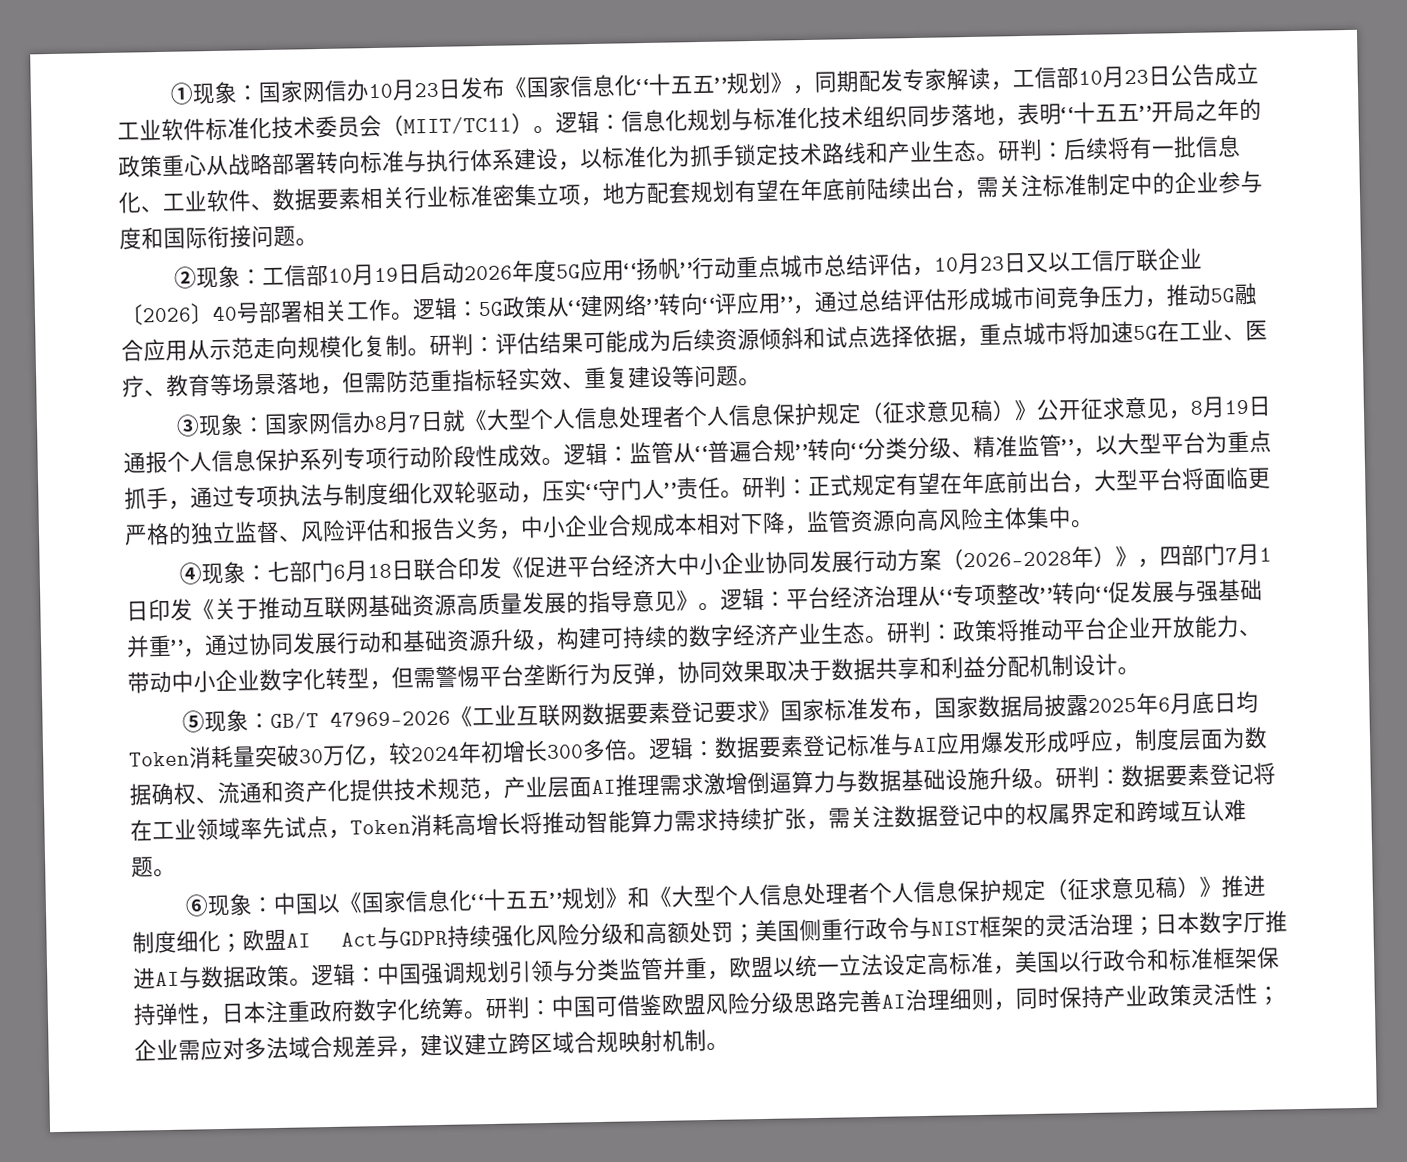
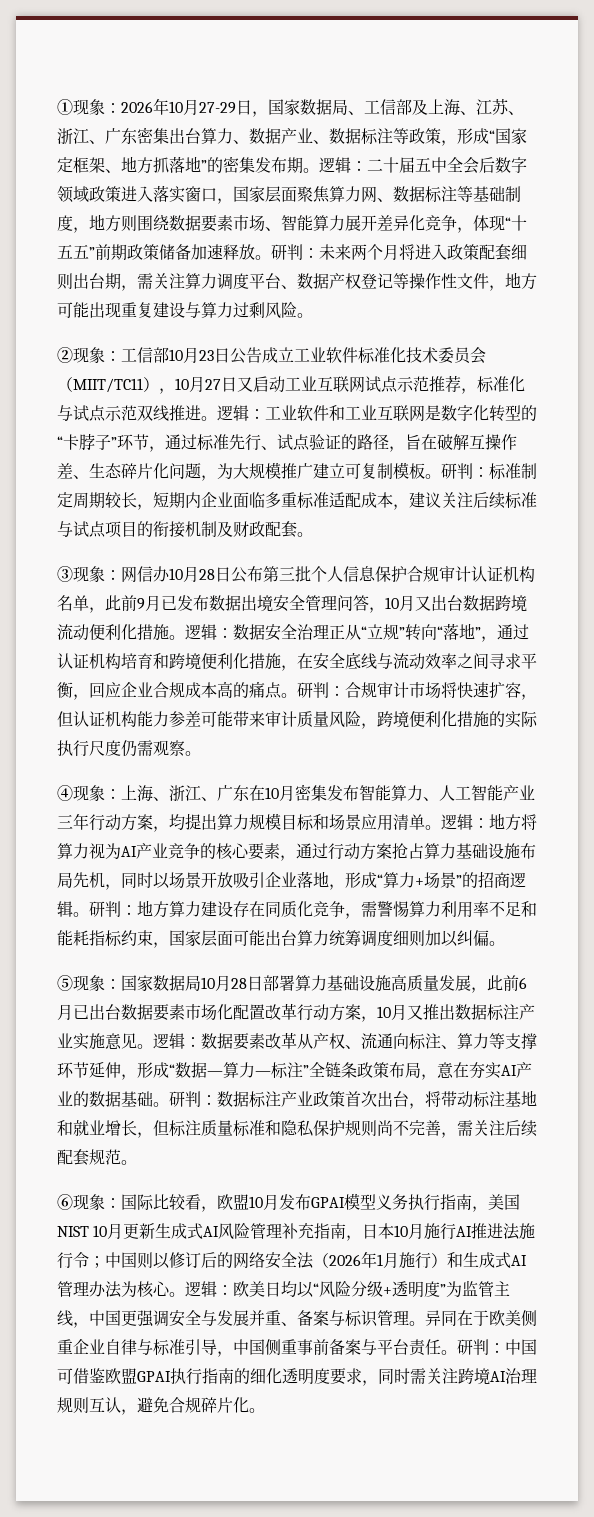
- ①现象：国家网信办10月23日发布《国家信息化“十五五”规划》，同期配发专家解读，工信部10月23日公告成立工业软件标准化技术委员会（MIIT/TC11）。逻辑：信息化规划与标准化技术组织同步落地，表明“十五五”开局之年的政策重心从战略部署转向标准与执行体系建设，以标准化为抓手锁定技术路线和产业生态。研判：后续将有一批信息化、工业软件、数据要素相关行业标准密集立项，地方配套规划有望在年底前陆续出台，需关注标准制定中的企业参与度和国际衔接问题。
- ②现象：工信部10月19日启动2026年度5G应用“扬帆”行动重点城市总结评估，10月23日又以工信厅联企业〔2026〕40号部署相关工作。逻辑：5G政策从“建网络”转向“评应用”，通过总结评估形成城市间竞争压力，推动5G融合应用从示范走向规模化复制。研判：评估结果可能成为后续资源倾斜和试点选择依据，重点城市将加速5G在工业、医疗、教育等场景落地，但需防范重指标轻实效、重复建设等问题。
- ③现象：国家网信办8月7日就《大型个人信息处理者个人信息保护规定（征求意见稿）》公开征求意见，8月19日通报个人信息保护系列专项行动阶段性成效。逻辑：监管从“普遍合规”转向“分类分级、精准监管”，以大型平台为重点抓手，通过专项执法与制度细化双轮驱动，压实“守门人”责任。研判：正式规定有望在年底前出台，大型平台将面临更严格的独立监督、风险评估和报告义务，中小企业合规成本相对下降，监管资源向高风险主体集中。
- ④现象：七部门6月18日联合印发《促进平台经济大中小企业协同发展行动方案（2026—2028年）》，四部门7月1日印发《关于推动互联网基础资源高质量发展的指导意见》。逻辑：平台经济治理从“专项整改”转向“促发展与强基础并重”，通过协同发展行动和基础资源升级，构建可持续的数字经济产业生态。研判：政策将推动平台企业开放能力、带动中小企业数字化转型，但需警惕平台垄断行为反弹，协同效果取决于数据共享和利益分配机制设计。
- ⑤现象：GB/T 47969-2026《工业互联网数据要素登记要求》国家标准发布，国家数据局披露2025年6月底日均Token消耗量突破30万亿，较2024年初增长300多倍。逻辑：数据要素登记标准与AI应用爆发形成呼应，制度层面为数据确权、流通和资产化提供技术规范，产业层面AI推理需求激增倒逼算力与数据基础设施升级。研判：数据要素登记将在工业领域率先试点，Token消耗高增长将推动智能算力需求持续扩张，需关注数据登记中的权属界定和跨域互认难题。
- ⑥现象：中国以《国家信息化“十五五”规划》和《大型个人信息处理者个人信息保护规定（征求意见稿）》推进制度细化；欧盟AI Act与GDPR持续强化风险分级和高额处罚；美国侧重行政令与NIST框架的灵活治理；日本数字厅推进AI与数据政策。逻辑：中国强调规划引领与分类监管并重，欧盟以统一立法设定高标准，美国以行政令和标准框架保持弹性，日本注重政府数字化统筹。
+ ①现象：2026年10月27-29日，国家数据局、工信部及上海、江苏、浙江、广东密集出台算力、数据产业、数据标注等政策，形成“国家定框架、地方抓落地”的密集发布期。逻辑：二十届五中全会后数字领域政策进入落实窗口，国家层面聚焦算力网、数据标注等基础制度，地方则围绕数据要素市场、智能算力展开差异化竞争，体现“十五五”前期政策储备加速释放。研判：未来两个月将进入政策配套细则出台期，需关注算力调度平台、数据产权登记等操作性文件，地方可能出现重复建设与算力过剩风险。
+ ②现象：工信部10月23日公告成立工业软件标准化技术委员会（MIIT/TC11），10月27日又启动工业互联网试点示范推荐，标准化与试点示范双线推进。逻辑：工业软件和工业互联网是数字化转型的“卡脖子”环节，通过标准先行、试点验证的路径，旨在破解互操作差、生态碎片化问题，为大规模推广建立可复制模板。研判：标准制定周期较长，短期内企业面临多重标准适配成本，建议关注后续标准与试点项目的衔接机制及财政配套。
+ ③现象：网信办10月28日公布第三批个人信息保护合规审计认证机构名单，此前9月已发布数据出境安全管理问答，10月又出台数据跨境流动便利化措施。逻辑：数据安全治理正从“立规”转向“落地”，通过认证机构培育和跨境便利化措施，在安全底线与流动效率之间寻求平衡，回应企业合规成本高的痛点。研判：合规审计市场将快速扩容，但认证机构能力参差可能带来审计质量风险，跨境便利化措施的实际执行尺度仍需观察。
+ ④现象：上海、浙江、广东在10月密集发布智能算力、人工智能产业三年行动方案，均提出算力规模目标和场景应用清单。逻辑：地方将算力视为AI产业竞争的核心要素，通过行动方案抢占算力基础设施布局先机，同时以场景开放吸引企业落地，形成“算力+场景”的招商逻辑。研判：地方算力建设存在同质化竞争，需警惕算力利用率不足和能耗指标约束，国家层面可能出台算力统筹调度细则加以纠偏。
+ ⑤现象：国家数据局10月28日部署算力基础设施高质量发展，此前6月已出台数据要素市场化配置改革行动方案，10月又推出数据标注产业实施意见。逻辑：数据要素改革从产权、流通向标注、算力等支撑环节延伸，形成“数据—算力—标注”全链条政策布局，意在夯实AI产业的数据基础。研判：数据标注产业政策首次出台，将带动标注基地和就业增长，但标注质量标准和隐私保护规则尚不完善，需关注后续配套规范。
+ ⑥现象：国际比较看，欧盟10月发布GPAI模型义务执行指南，美国NIST 10月更新生成式AI风险管理补充指南，日本10月施行AI推进法施行令；中国则以修订后的网络安全法（2026年1月施行）和生成式AI管理办法为核心。逻辑：欧美日均以“风险分级+透明度”为监管主线，中国更强调安全与发展并重、备案与标识管理。异同在于欧美侧重企业自律与标准引导，中国侧重事前备案与平台责任。
- 研判：中国可借鉴欧盟风险分级思路完善AI治理细则，同时保持产业政策灵活性；企业需应对多法域合规差异，建议建立跨区域合规映射机制。
+ 研判：中国可借鉴欧盟GPAI执行指南的细化透明度要求，同时需关注跨境AI治理规则互认，避免合规碎片化。

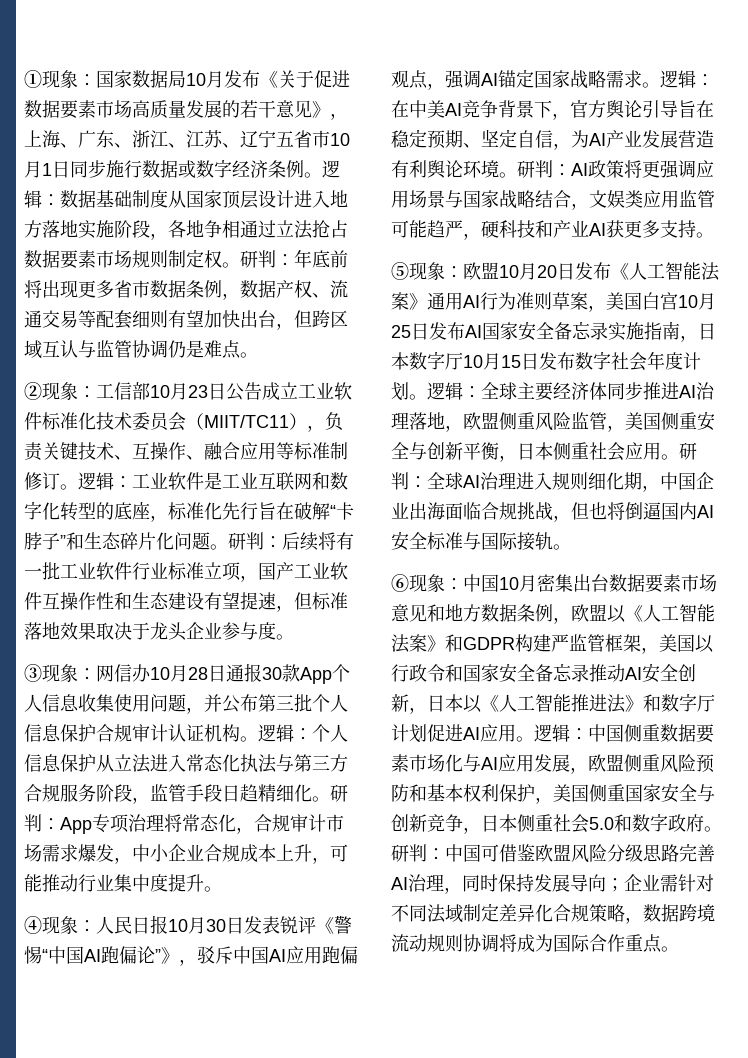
- ①现象：2026年10月27-29日，国家数据局、工信部及上海、江苏、浙江、广东密集出台算力、数据产业、数据标注等政策，形成“国家定框架、地方抓落地”的密集发布期。逻辑：二十届五中全会后数字领域政策进入落实窗口，国家层面聚焦算力网、数据标注等基础制度，地方则围绕数据要素市场、智能算力展开差异化竞争，体现“十五五”前期政策储备加速释放。研判：未来两个月将进入政策配套细则出台期，需关注算力调度平台、数据产权登记等操作性文件，地方可能出现重复建设与算力过剩风险。
+ ①现象：国家数据局10月发布《关于促进数据要素市场高质量发展的若干意见》，上海、广东、浙江、江苏、辽宁五省市10月1日同步施行数据或数字经济条例。逻辑：数据基础制度从国家顶层设计进入地方落地实施阶段，各地争相通过立法抢占数据要素市场规则制定权。研判：年底前将出现更多省市数据条例，数据产权、流通交易等配套细则有望加快出台，但跨区域互认与监管协调仍是难点。
- ②现象：工信部10月23日公告成立工业软件标准化技术委员会（MIIT/TC11），10月27日又启动工业互联网试点示范推荐，标准化与试点示范双线推进。
+ ②现象：工信部10月23日公告成立工业软件标准化技术委员会（MIIT/TC11），负责关键技术、互操作、融合应用等标准制修订。
- 逻辑：工业软件和工业互联网是数字化转型的“卡脖子”环节，通过标准先行、试点验证的路径，旨在破解互操作差、生态碎片化问题，为大规模推广建立可复制模板。研判：标准制定周期较长，短期内企业面临多重标准适配成本，建议关注后续标准与试点项目的衔接机制及财政配套。
+ 逻辑：工业软件是工业互联网和数字化转型的底座，标准化先行旨在破解“卡脖子”和生态碎片化问题。研判：后续将有一批工业软件行业标准立项，国产工业软件互操作性和生态建设有望提速，但标准落地效果取决于龙头企业参与度。
- ③现象：网信办10月28日公布第三批个人信息保护合规审计认证机构名单，此前9月已发布数据出境安全管理问答，10月又出台数据跨境流动便利化措施。逻辑：数据安全治理正从“立规”转向“落地”，通过认证机构培育和跨境便利化措施，在安全底线与流动效率之间寻求平衡，回应企业合规成本高的痛点。研判：合规审计市场将快速扩容，但认证机构能力参差可能带来审计质量风险，跨境便利化措施的实际执行尺度仍需观察。
- ④现象：上海、浙江、广东在10月密集发布智能算力、人工智能产业三年行动方案，均提出算力规模目标和场景应用清单。逻辑：地方将算力视为AI产业竞争的核心要素，通过行动方案抢占算力基础设施布局先机，同时以场景开放吸引企业落地，形成“算力+场景”的招商逻辑。研判：地方算力建设存在同质化竞争，需警惕算力利用率不足和能耗指标约束，国家层面可能出台算力统筹调度细则加以纠偏。
- ⑤现象：国家数据局10月28日部署算力基础设施高质量发展，此前6月已出台数据要素市场化配置改革行动方案，10月又推出数据标注产业实施意见。逻辑：数据要素改革从产权、流通向标注、算力等支撑环节延伸，形成“数据—算力—标注”全链条政策布局，意在夯实AI产业的数据基础。研判：数据标注产业政策首次出台，将带动标注基地和就业增长，但标注质量标准和隐私保护规则尚不完善，需关注后续配套规范。
- ⑥现象：国际比较看，欧盟10月发布GPAI模型义务执行指南，美国NIST 10月更新生成式AI风险管理补充指南，日本10月施行AI推进法施行令；中国则以修订后的网络安全法（2026年1月施行）和生成式AI管理办法为核心。逻辑：欧美日均以“风险分级+透明度”为监管主线，中国更强调安全与发展并重、备案与标识管理。异同在于欧美侧重企业自律与标准引导，中国侧重事前备案与平台责任。
+ ③现象：网信办10月28日通报30款App个人信息收集使用问题，并公布第三批个人信息保护合规审计认证机构。逻辑：个人信息保护从立法进入常态化执法与第三方合规服务阶段，监管手段日趋精细化。研判：App专项治理将常态化，合规审计市场需求爆发，中小企业合规成本上升，可能推动行业集中度提升。
+ ④现象：人民日报10月30日发表锐评《警惕“中国AI跑偏论”》，驳斥中国AI应用跑偏观点，强调AI锚定国家战略需求。逻辑：在中美AI竞争背景下，官方舆论引导旨在稳定预期、坚定自信，为AI产业发展营造有利舆论环境。研判：AI政策将更强调应用场景与国家战略结合，文娱类应用监管可能趋严，硬科技和产业AI获更多支持。
+ ⑤现象：欧盟10月20日发布《人工智能法案》通用AI行为准则草案，美国白宫10月25日发布AI国家安全备忘录实施指南，日本数字厅10月15日发布数字社会年度计划。逻辑：全球主要经济体同步推进AI治理落地，欧盟侧重风险监管，美国侧重安全与创新平衡，日本侧重社会应用。研判：全球AI治理进入规则细化期，中国企业出海面临合规挑战，但也将倒逼国内AI安全标准与国际接轨。
+ ⑥现象：中国10月密集出台数据要素市场意见和地方数据条例，欧盟以《人工智能法案》和GDPR构建严监管框架，美国以行政令和国家安全备忘录推动AI安全创新，日本以《人工智能推进法》和数字厅计划促进AI应用。逻辑：中国侧重数据要素市场化与AI应用发展，欧盟侧重风险预防和基本权利保护，美国侧重国家安全与创新竞争，日本侧重社会5.0和数字政府。
- 研判：中国可借鉴欧盟GPAI执行指南的细化透明度要求，同时需关注跨境AI治理规则互认，避免合规碎片化。
+ 研判：中国可借鉴欧盟风险分级思路完善AI治理，同时保持发展导向；企业需针对不同法域制定差异化合规策略，数据跨境流动规则协调将成为国际合作重点。

